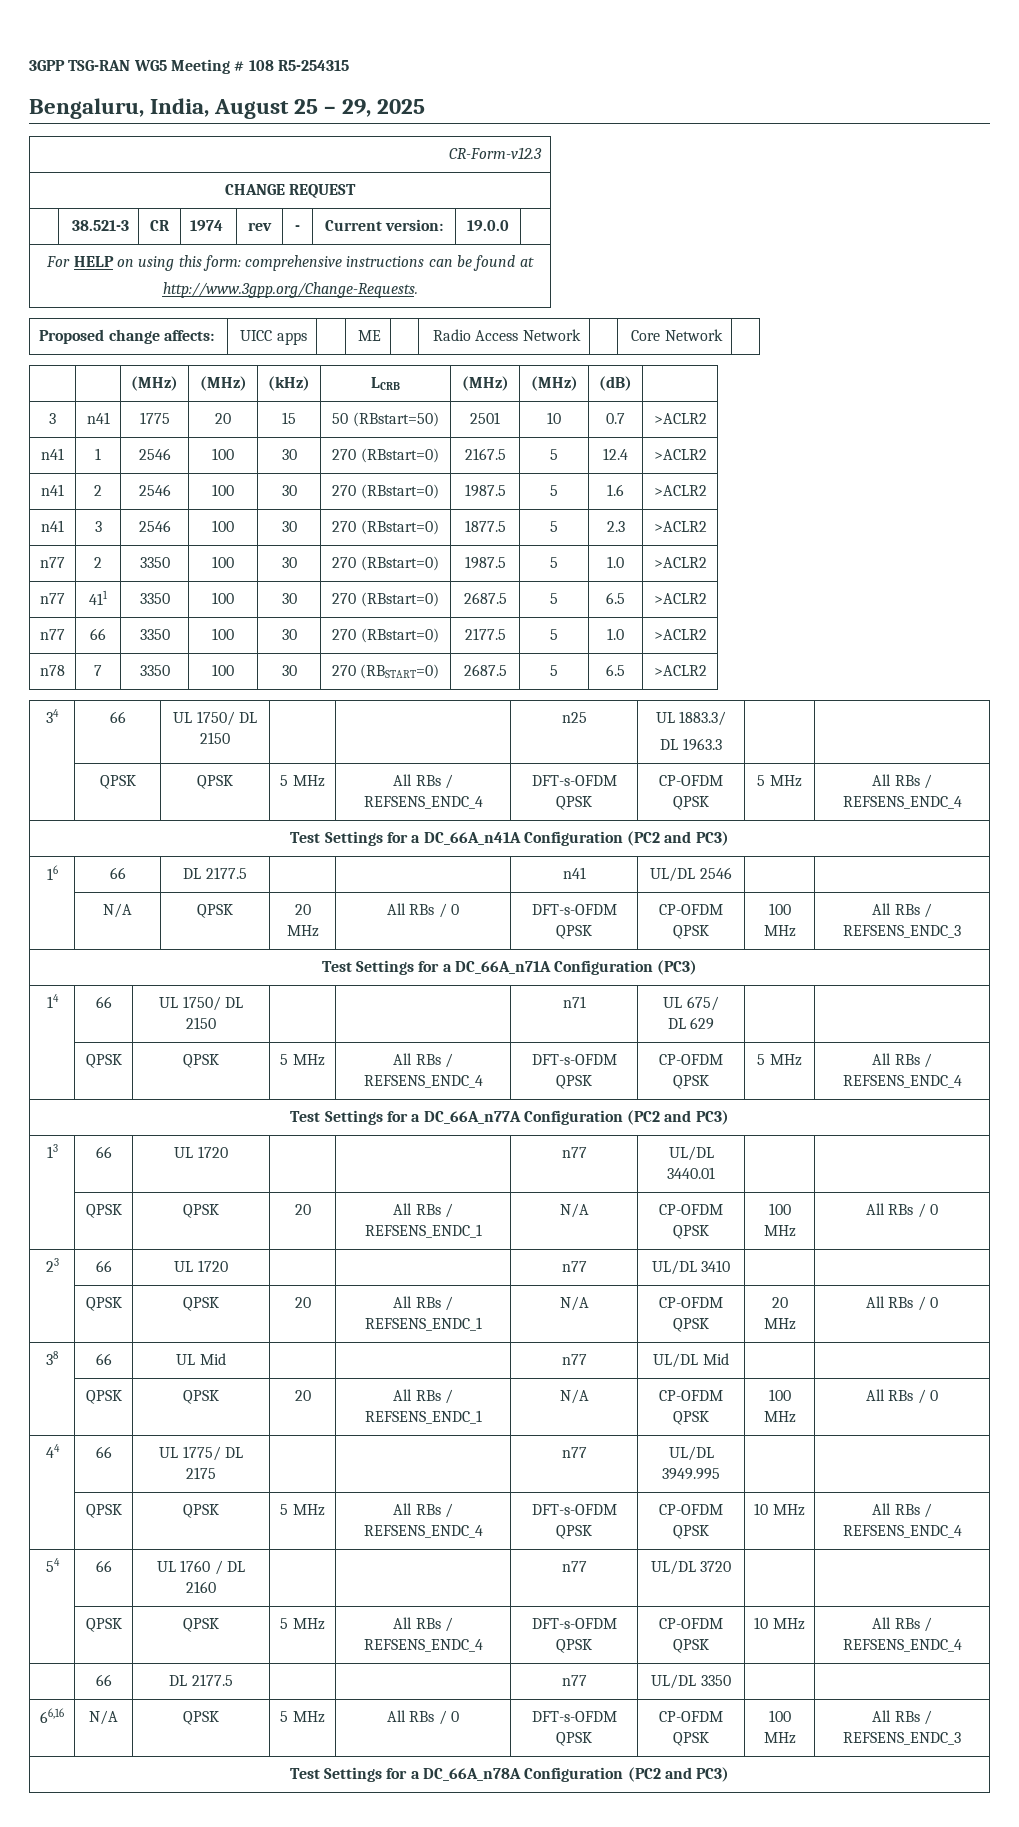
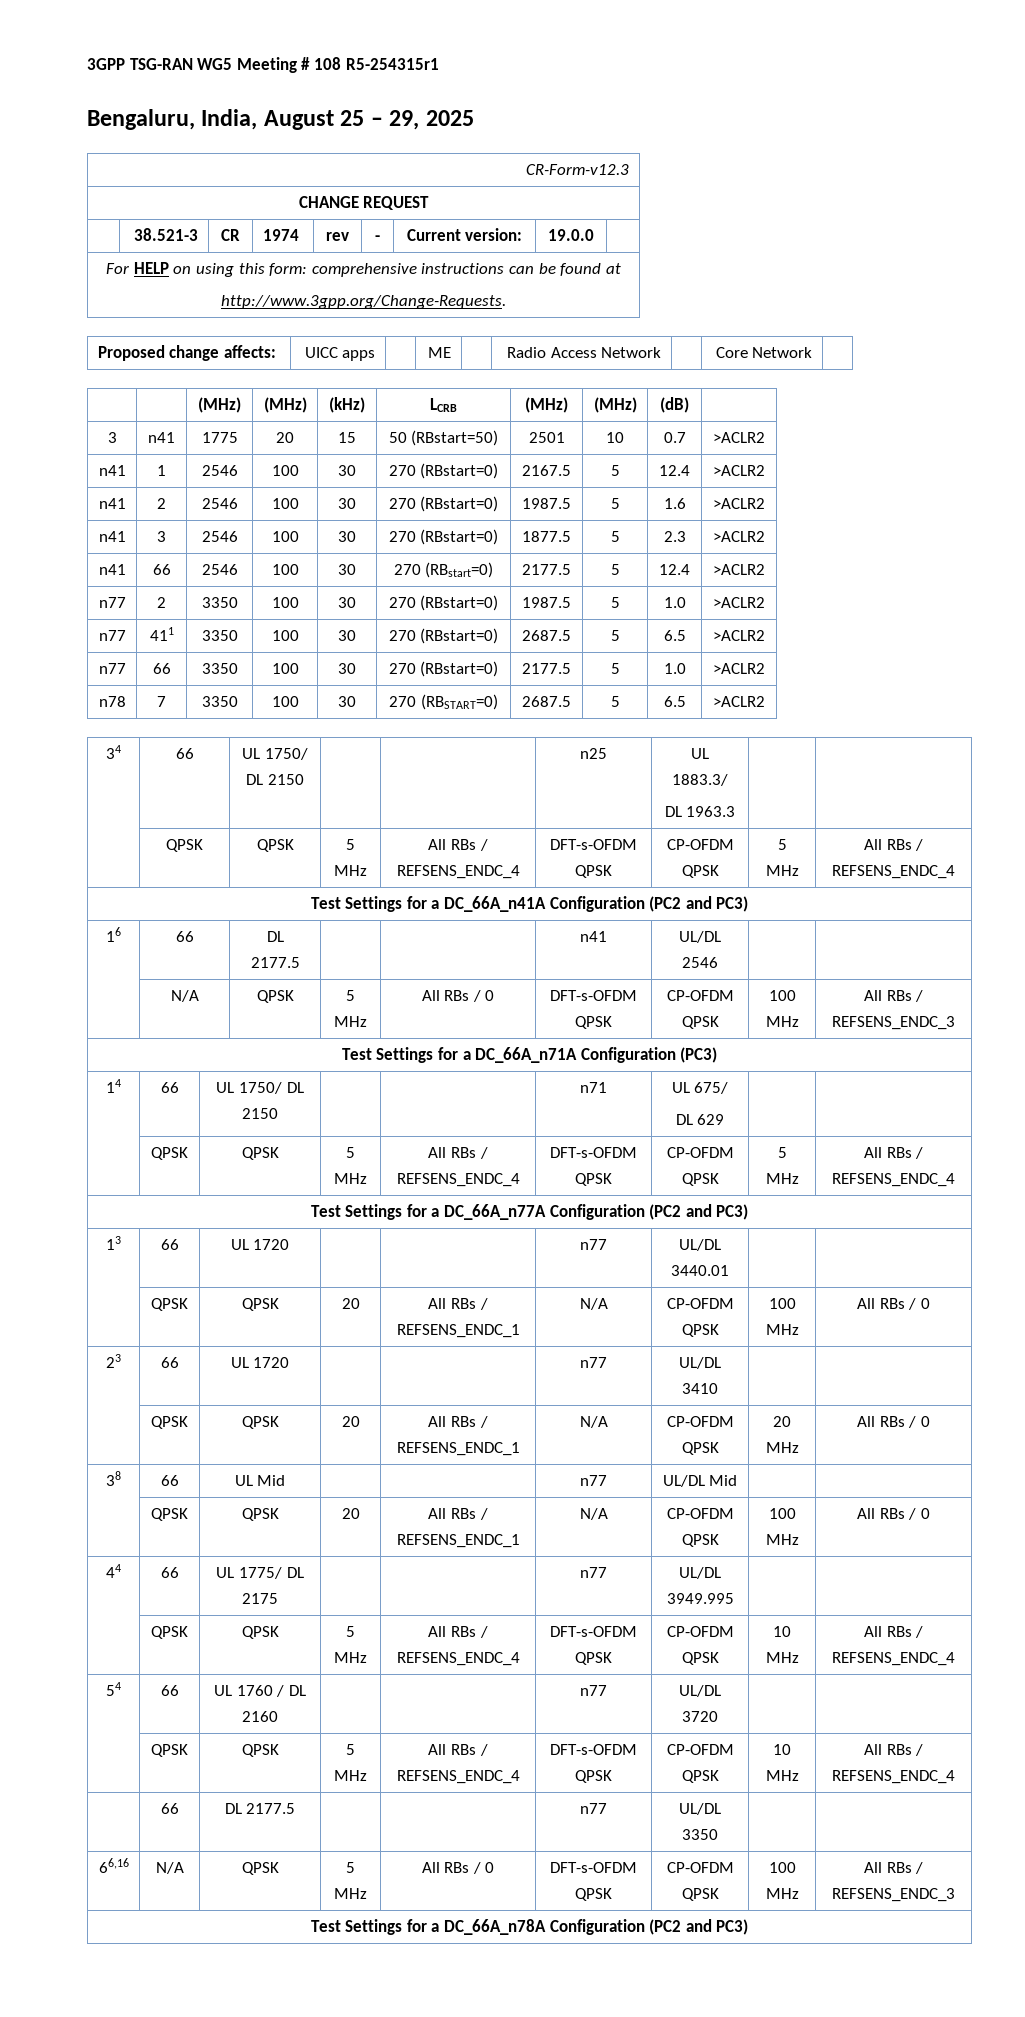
- 3GPP TSG-RAN WG5 Meeting # 108 R5-254315
+ 3GPP TSG-RAN WG5 Meeting # 108 R5-254315r1
+ n41 | 66 | 2546 | 100 | 30 | 270 (RBstart=0) | 2177.5 | 5 | 12.4 | >ACLR2
  16 | 66 | DL 2177.5 | | | n41 | UL/DL 2546 | |
- | N/A | QPSK | 20 MHz | All RBs / 0 | DFT-s-OFDM QPSK | CP-OFDM QPSK | 100 MHz | All RBs / REFSENS_ENDC_3
+ | N/A | QPSK | 5 MHz | All RBs / 0 | DFT-s-OFDM QPSK | CP-OFDM QPSK | 100 MHz | All RBs / REFSENS_ENDC_3

